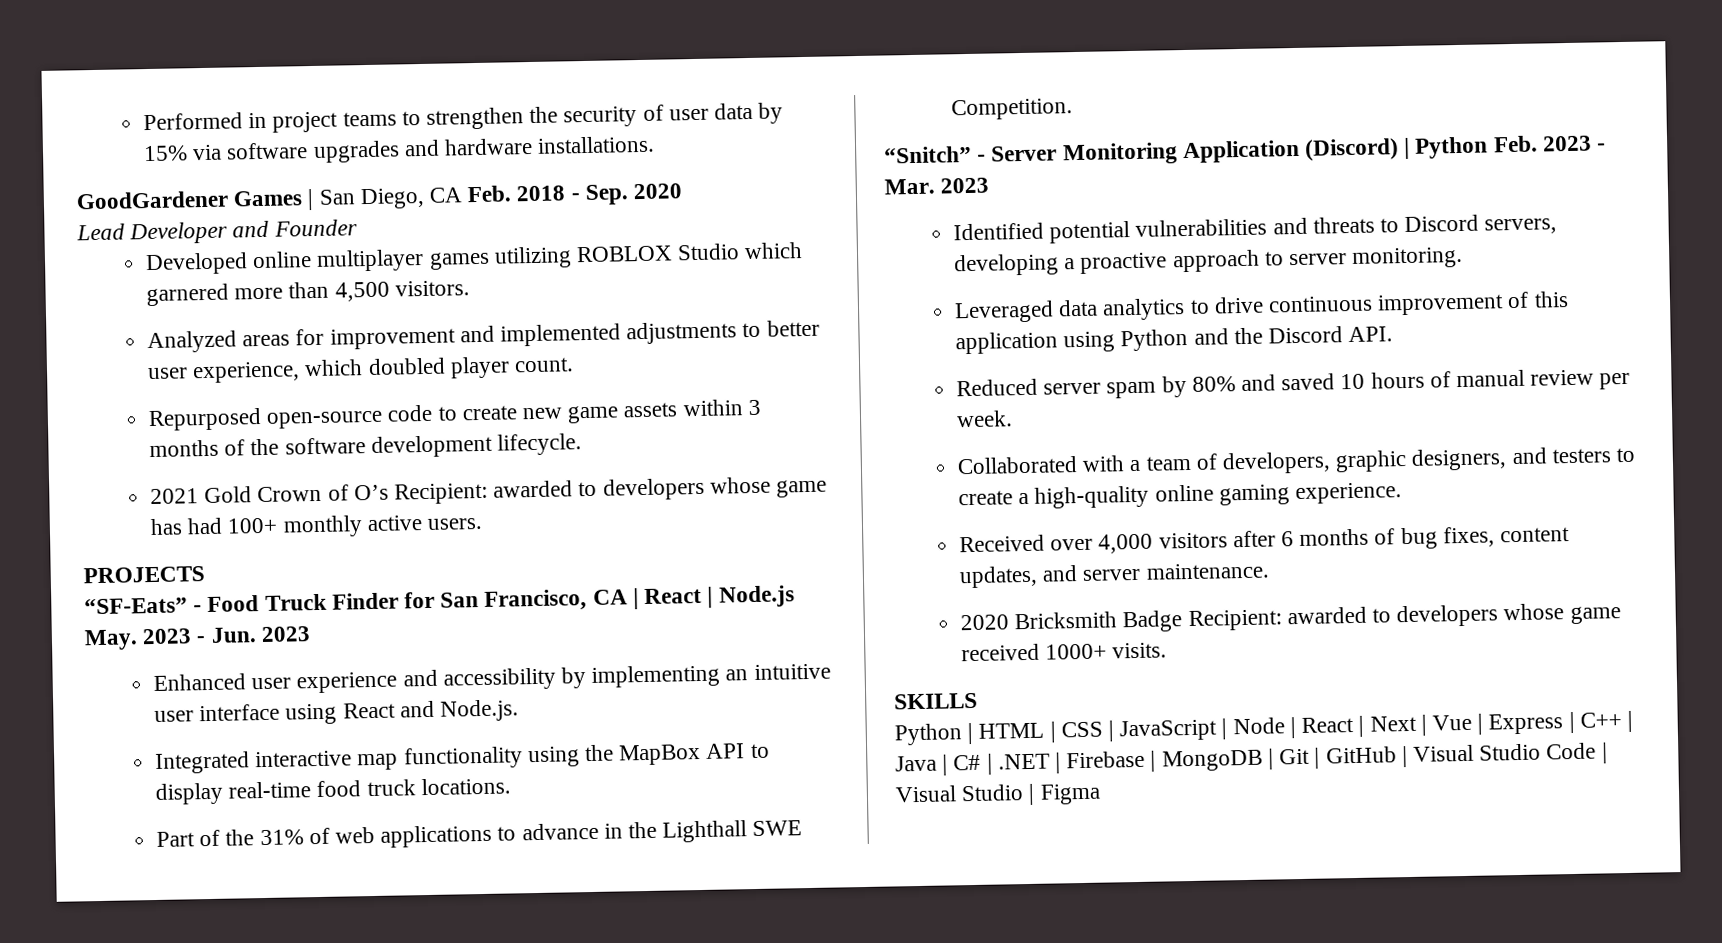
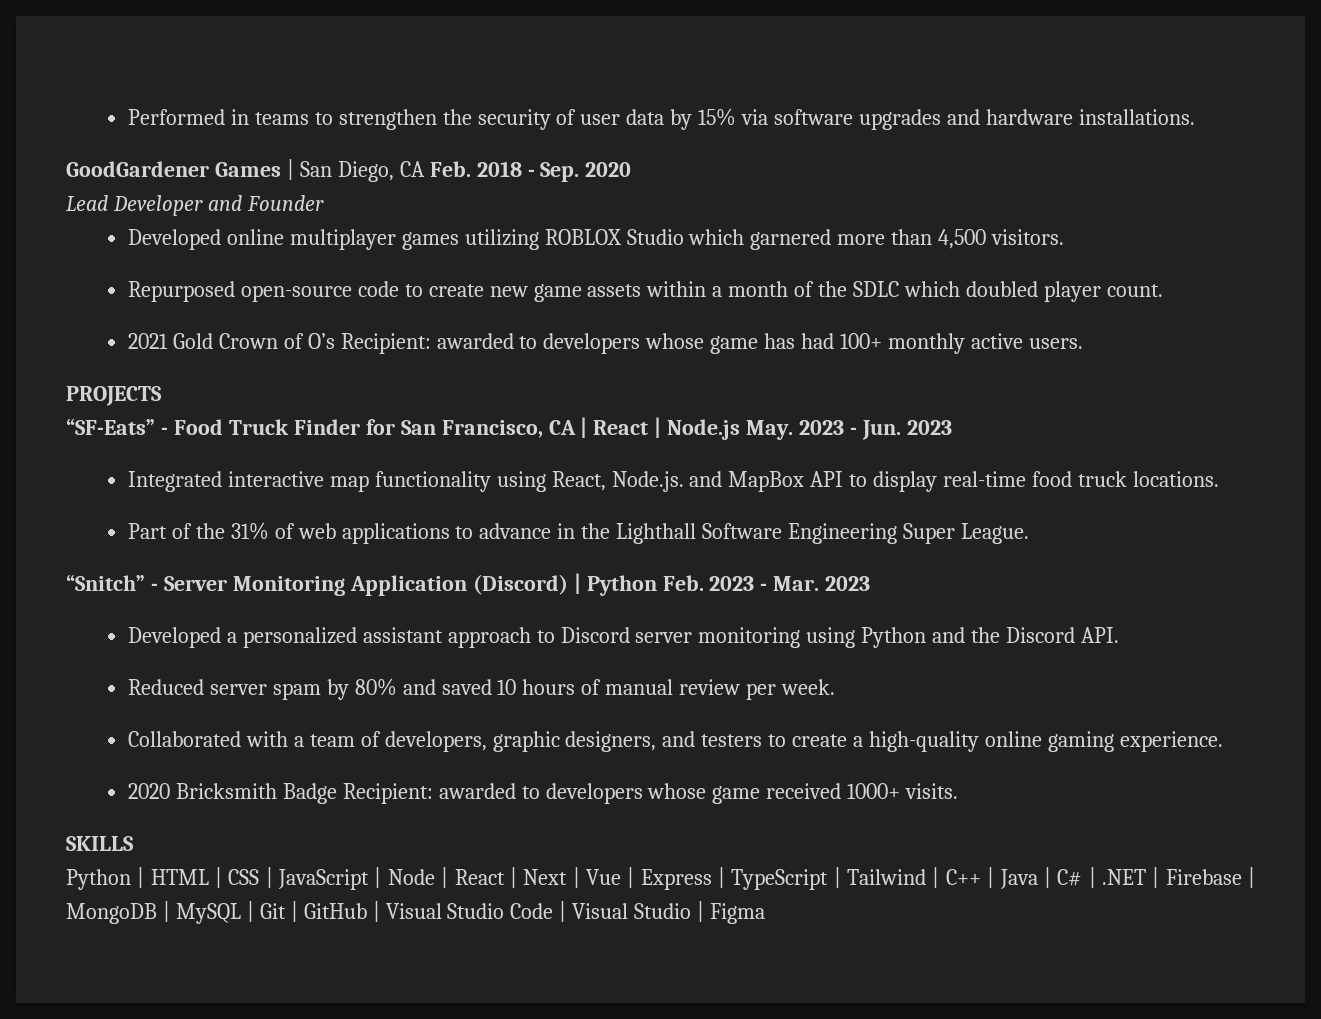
- Performed in project teams to strengthen the security of user data by 15% via software upgrades and hardware installations.
+ Performed in teams to strengthen the security of user data by 15% via software upgrades and hardware installations.
- Analyzed areas for improvement and implemented adjustments to better user experience, which doubled player count.
- Repurposed open-source code to create new game assets within 3 months of the software development lifecycle.
+ Repurposed open-source code to create new game assets within a month of the SDLC which doubled player count.
- Enhanced user experience and accessibility by implementing an intuitive user interface using React and Node.js.
- Integrated interactive map functionality using the MapBox API to display real-time food truck locations.
+ Integrated interactive map functionality using React, Node.js. and MapBox API to display real-time food truck locations.
- Part of the 31% of web applications to advance in the Lighthall SWE Competition.
+ Part of the 31% of web applications to advance in the Lighthall Software Engineering Super League.
- Identified potential vulnerabilities and threats to Discord servers, developing a proactive approach to server monitoring.
- Leveraged data analytics to drive continuous improvement of this application using Python and the Discord API.
+ Developed a personalized assistant approach to Discord server monitoring using Python and the Discord API.
- Received over 4,000 visitors after 6 months of bug fixes, content updates, and server maintenance.
- Python | HTML | CSS | JavaScript | Node | React | Next | Vue | Express | C++ | Java | C# | .NET | Firebase | MongoDB | Git | GitHub | Visual Studio Code | Visual Studio | Figma
+ Python | HTML | CSS | JavaScript | Node | React | Next | Vue | Express | TypeScript | Tailwind | C++ | Java | C# | .NET | Firebase | MongoDB | MySQL | Git | GitHub | Visual Studio Code | Visual Studio | Figma

